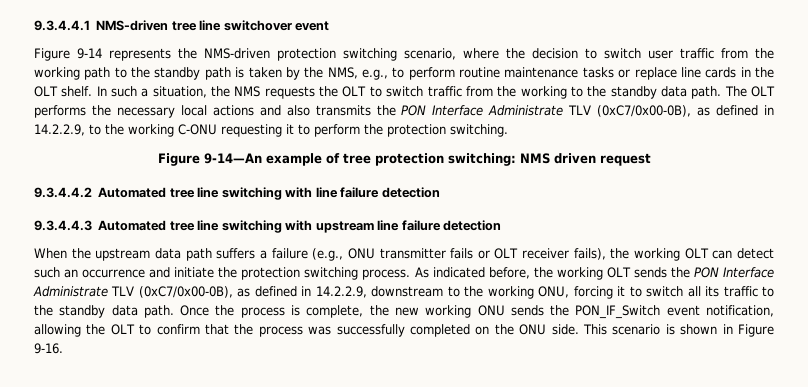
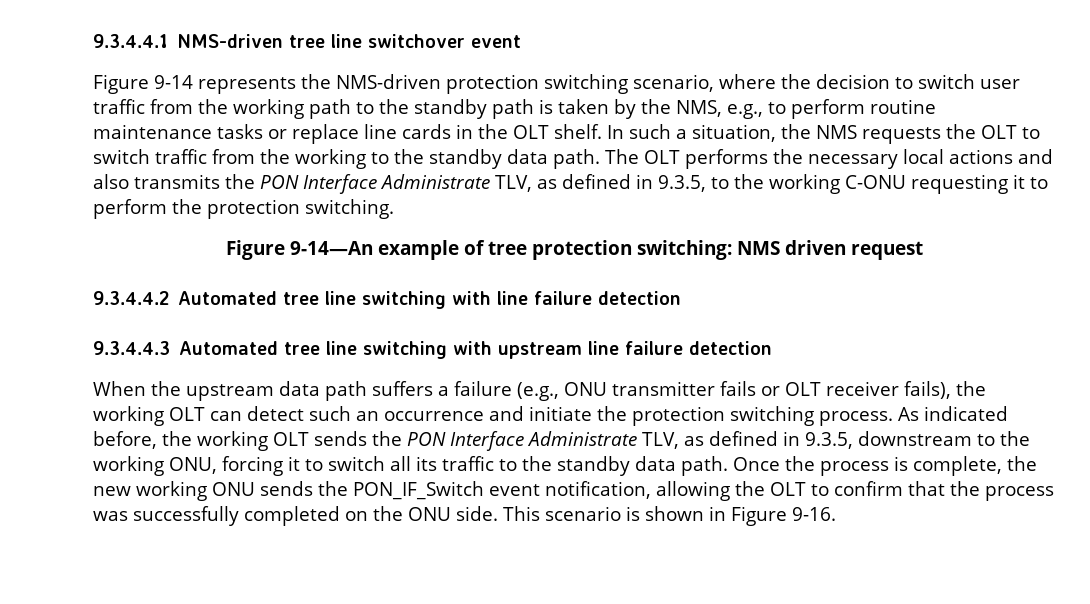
- The OLT performs the necessary local actions and also transmits the PON Interface Administrate TLV (0xC7/0x00-0B), as defined in 14.2.2.9, to the working C-ONU requesting it to perform the protection switching.
+ The OLT performs the necessary local actions and also transmits the PON Interface Administrate TLV, as defined in 9.3.5, to the working C-ONU requesting it to perform the protection switching.
- As indicated before, the working OLT sends the PON Interface Administrate TLV (0xC7/0x00-0B), as defined in 14.2.2.9, downstream to the working ONU, forcing it to switch all its traffic to the standby data path.
+ As indicated before, the working OLT sends the PON Interface Administrate TLV, as defined in 9.3.5, downstream to the working ONU, forcing it to switch all its traffic to the standby data path.

